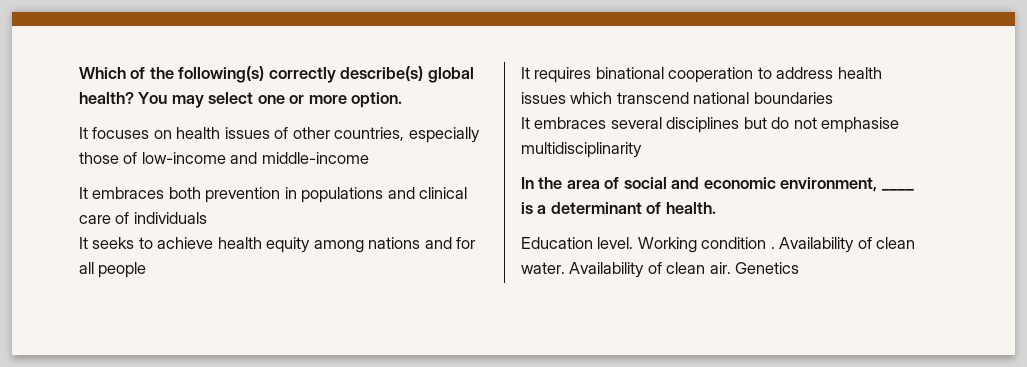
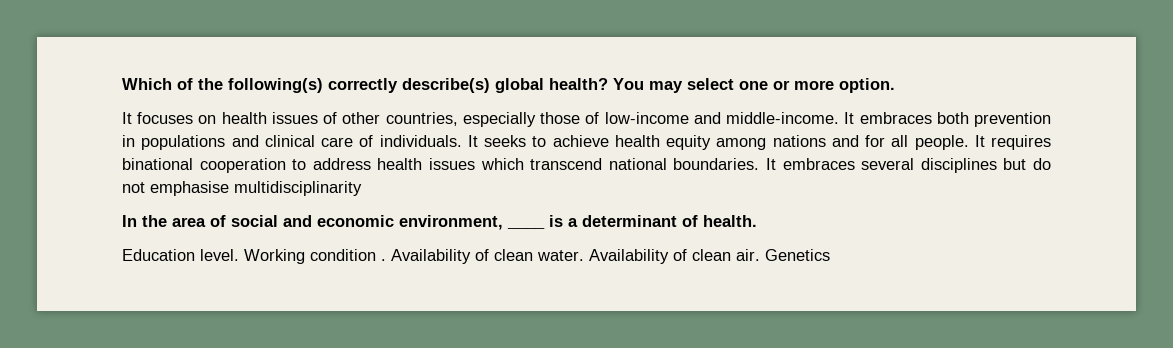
- It focuses on health issues of other countries, especially those of low-income and middle-income
- It embraces both prevention in populations and clinical care of individuals
- It seeks to achieve health equity among nations and for all people
- It requires binational cooperation to address health issues which transcend national boundaries
- It embraces several disciplines but do not emphasise multidisciplinarity
+ It focuses on health issues of other countries, especially those of low-income and middle-income. It embraces both prevention in populations and clinical care of individuals. It seeks to achieve health equity among nations and for all people. It requires binational cooperation to address health issues which transcend national boundaries. It embraces several disciplines but do not emphasise multidisciplinarity

